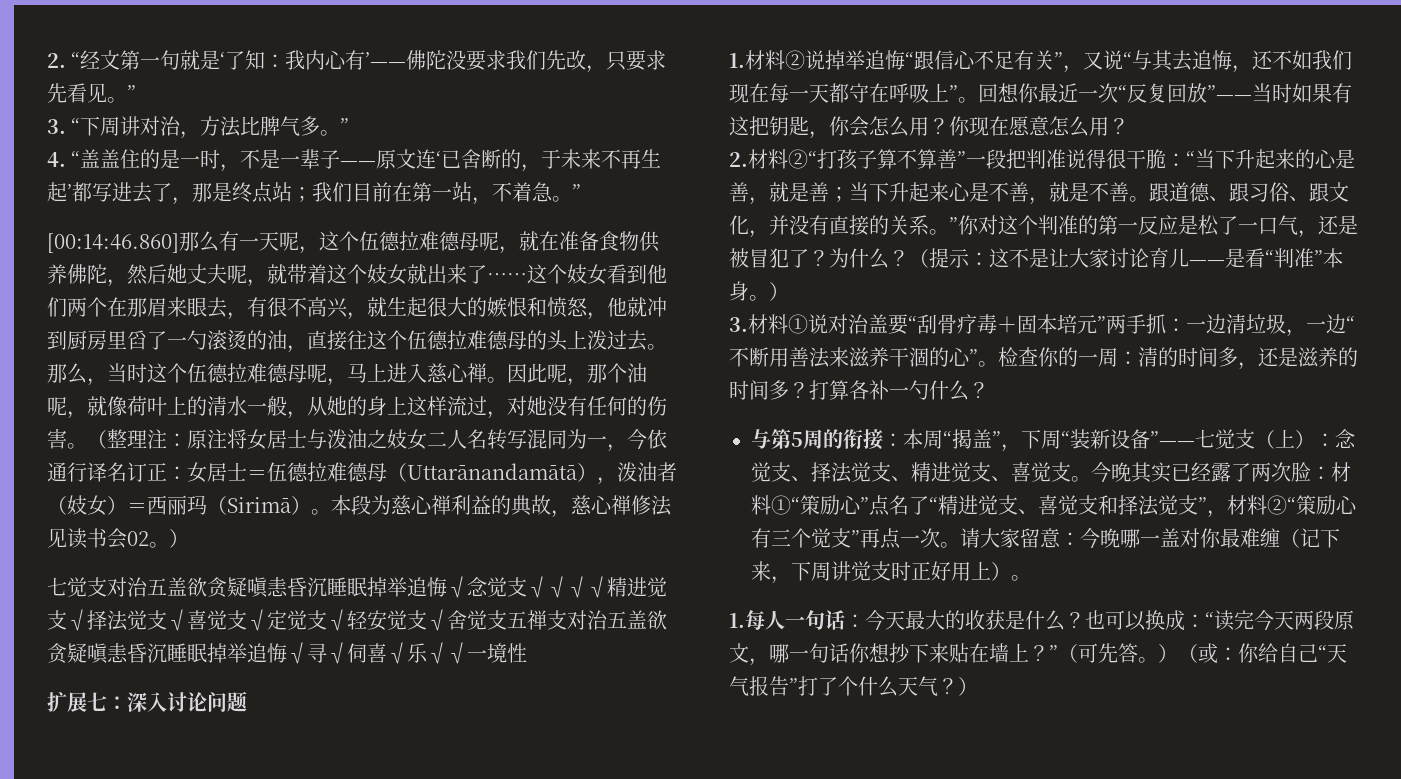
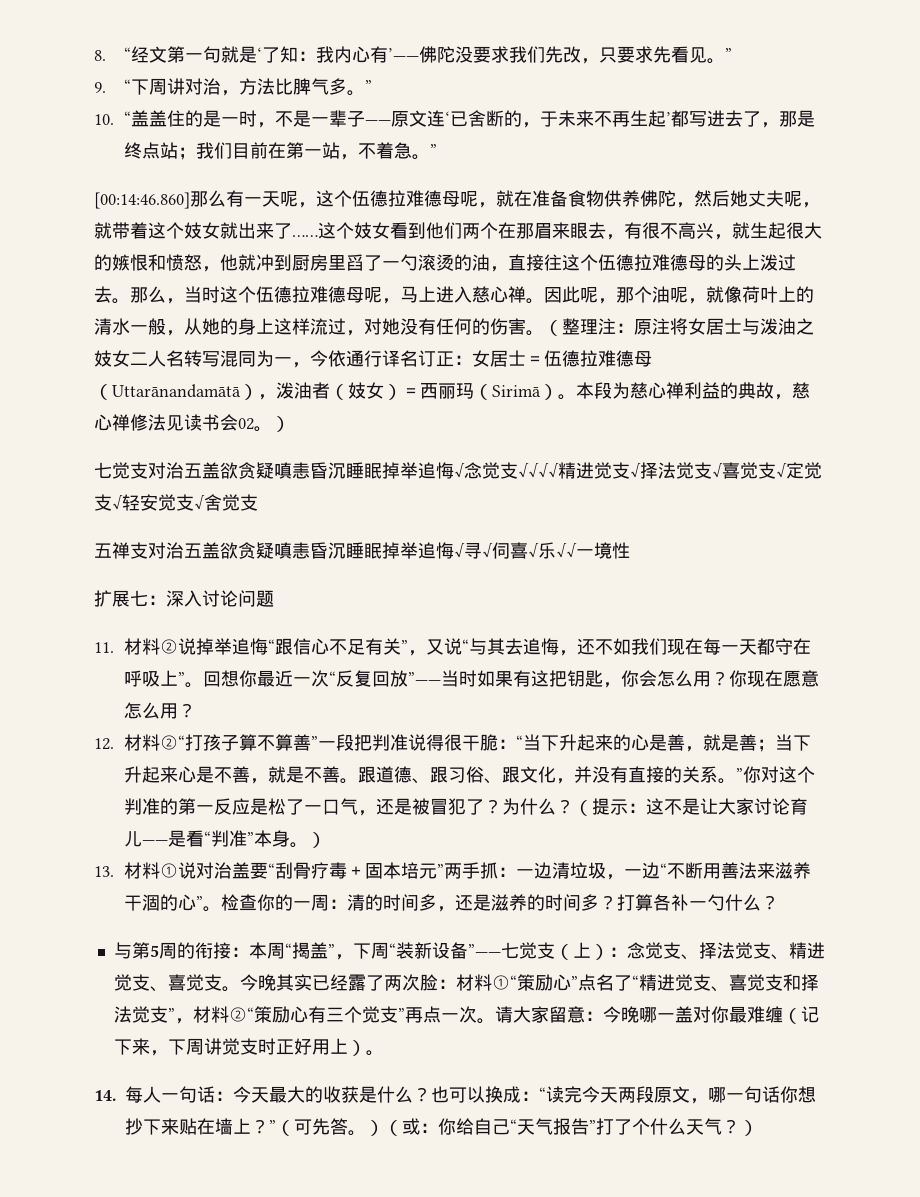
- 2. “经文第一句就是‘了知：我内心有’——佛陀没要求我们先改，只要求先看见。”
+ 8. “经文第一句就是‘了知：我内心有’——佛陀没要求我们先改，只要求先看见。”
- 3. “下周讲对治，方法比脾气多。”
+ 9. “下周讲对治，方法比脾气多。”
- 4. “盖盖住的是一时，不是一辈子——原文连‘已舍断的，于未来不再生起’都写进去了，那是终点站；我们目前在第一站，不着急。”
+ 10. “盖盖住的是一时，不是一辈子——原文连‘已舍断的，于未来不再生起’都写进去了，那是终点站；我们目前在第一站，不着急。”
- 七觉支对治五盖欲贪疑嗔恚昏沉睡眠掉举追悔√念觉支√√√√精进觉支√择法觉支√喜觉支√定觉支√轻安觉支√舍觉支五禅支对治五盖欲贪疑嗔恚昏沉睡眠掉举追悔√寻√伺喜√乐√√一境性
+ 七觉支对治五盖欲贪疑嗔恚昏沉睡眠掉举追悔√念觉支√√√√精进觉支√择法觉支√喜觉支√定觉支√轻安觉支√舍觉支
+ 五禅支对治五盖欲贪疑嗔恚昏沉睡眠掉举追悔√寻√伺喜√乐√√一境性
- 1.材料②说掉举追悔“跟信心不足有关”，又说“与其去追悔，还不如我们现在每一天都守在呼吸上”。
+ 11.材料②说掉举追悔“跟信心不足有关”，又说“与其去追悔，还不如我们现在每一天都守在呼吸上”。
- 2.材料②“打孩子算不算善”一段把判准说得很干脆：“当下升起来的心是善，就是善；当下升起来心是不善，就是不善。
+ 12.材料②“打孩子算不算善”一段把判准说得很干脆：“当下升起来的心是善，就是善；当下升起来心是不善，就是不善。
- 3.材料①说对治盖要“刮骨疗毒＋固本培元”两手抓：一边清垃圾，一边“不断用善法来滋养干涸的心”。
+ 13.材料①说对治盖要“刮骨疗毒＋固本培元”两手抓：一边清垃圾，一边“不断用善法来滋养干涸的心”。
- 1.每人一句话：今天最大的收获是什么？
+ 14.每人一句话：今天最大的收获是什么？

